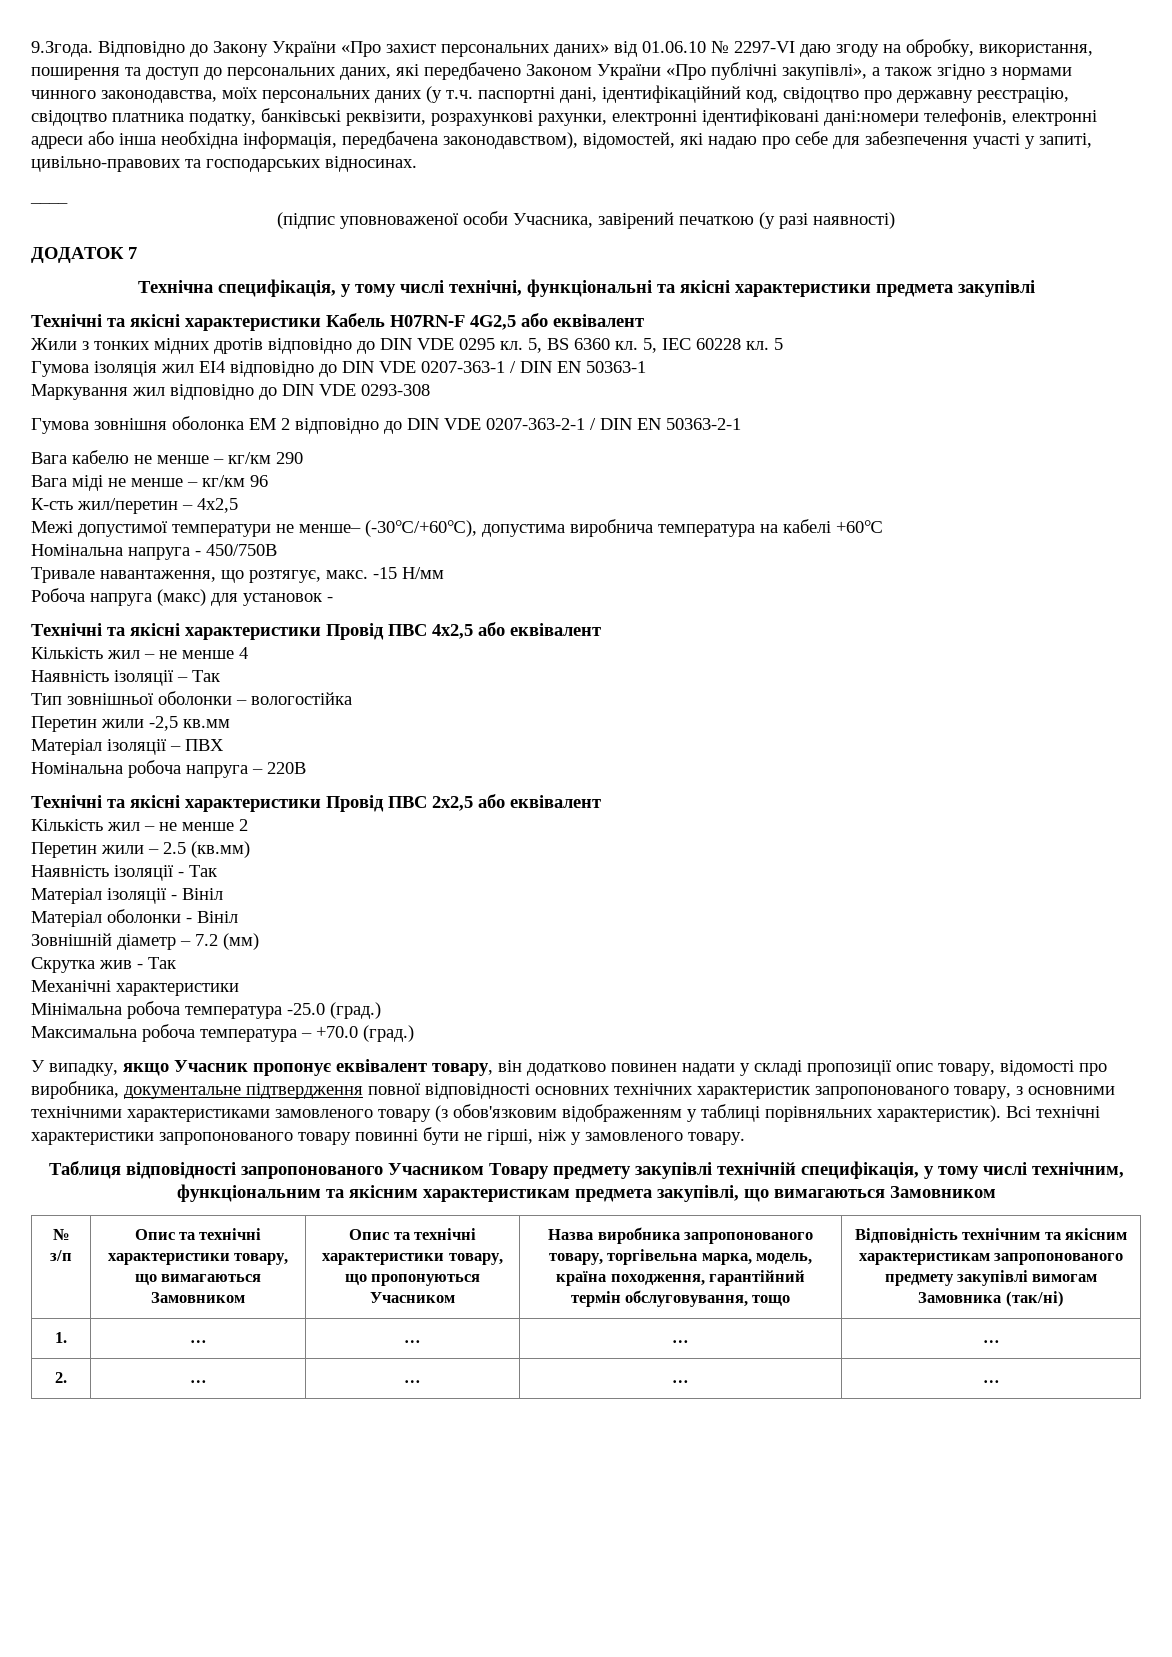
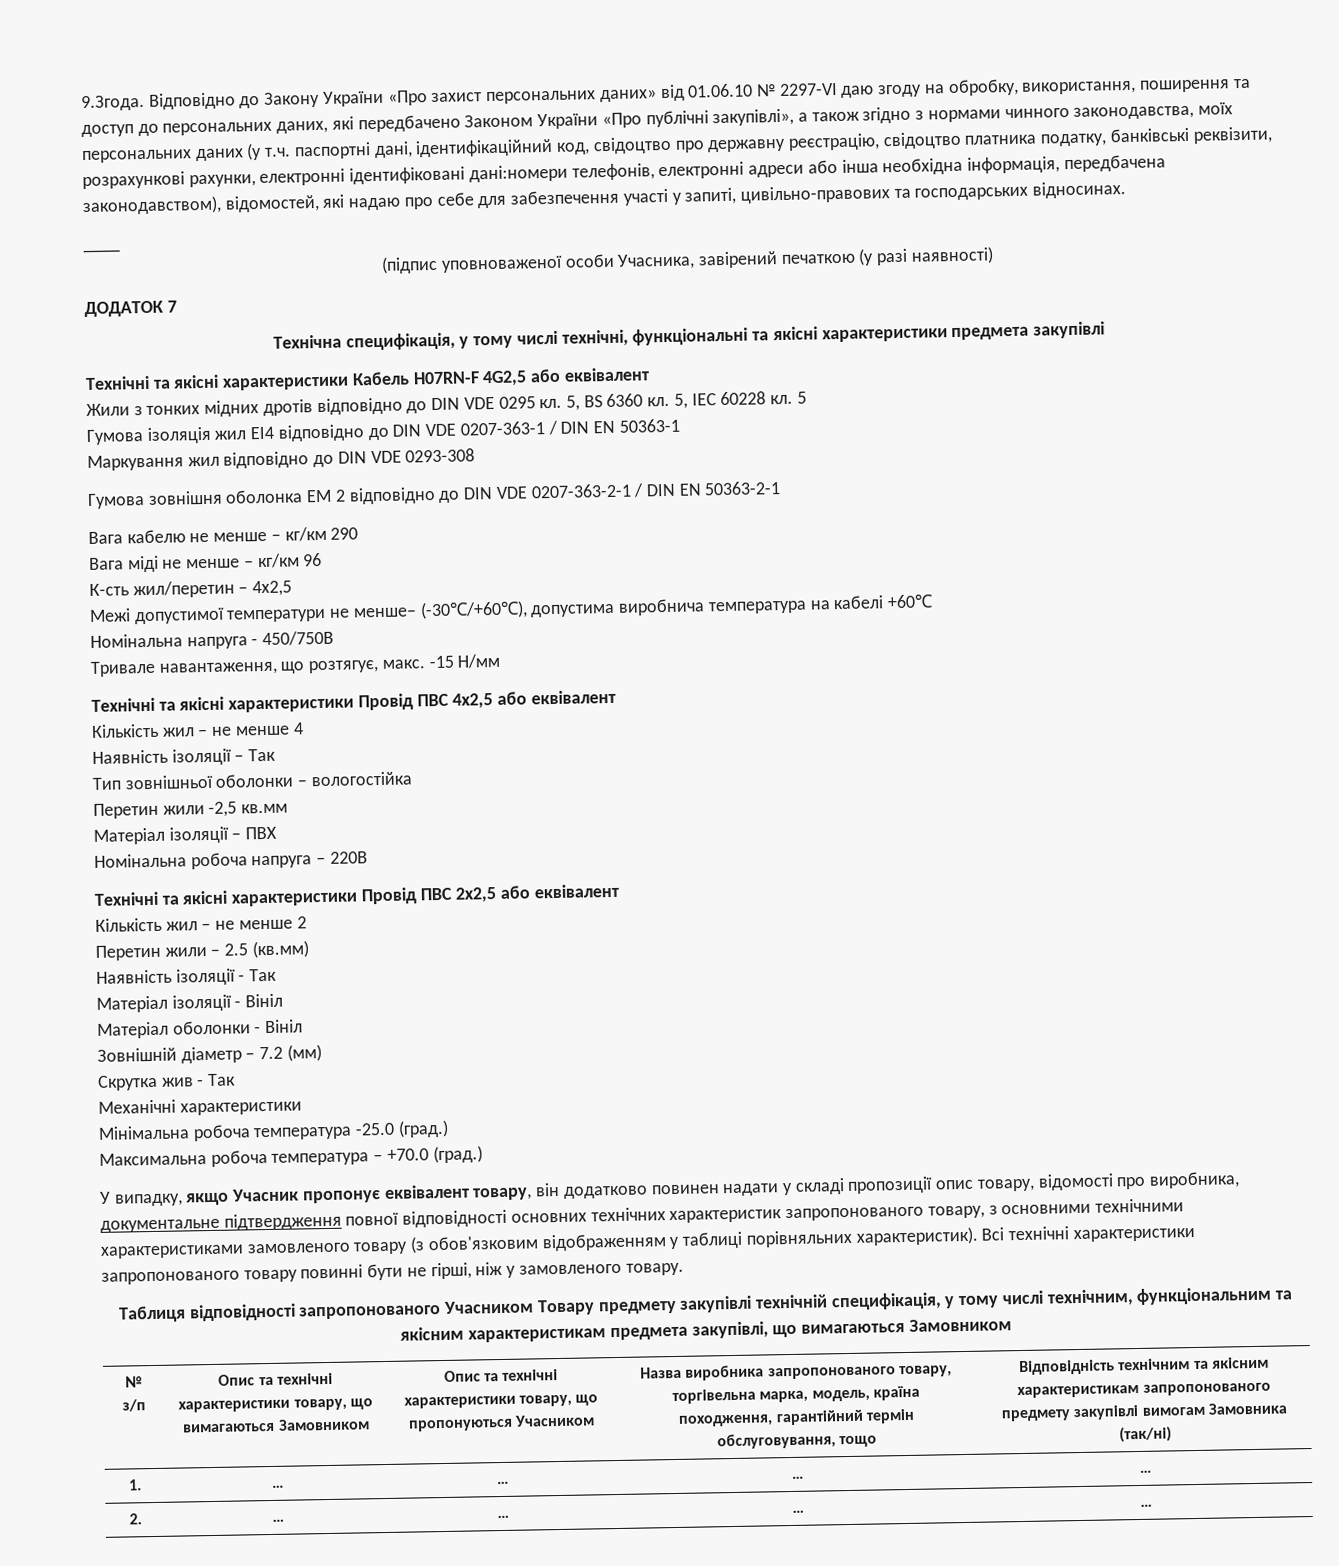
- Робоча напруга (макс) для установок -

